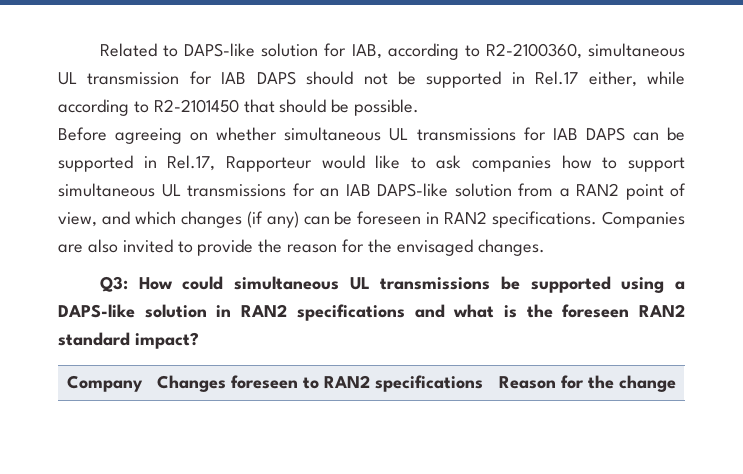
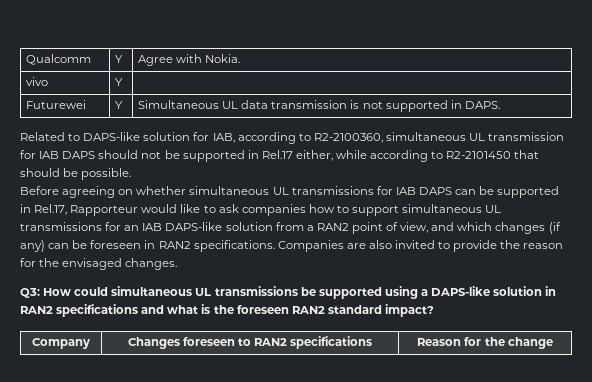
+ Qualcomm | Y | Agree with Nokia.
+ vivo | Y |
+ Futurewei | Y | Simultaneous UL data transmission is not supported in DAPS.

